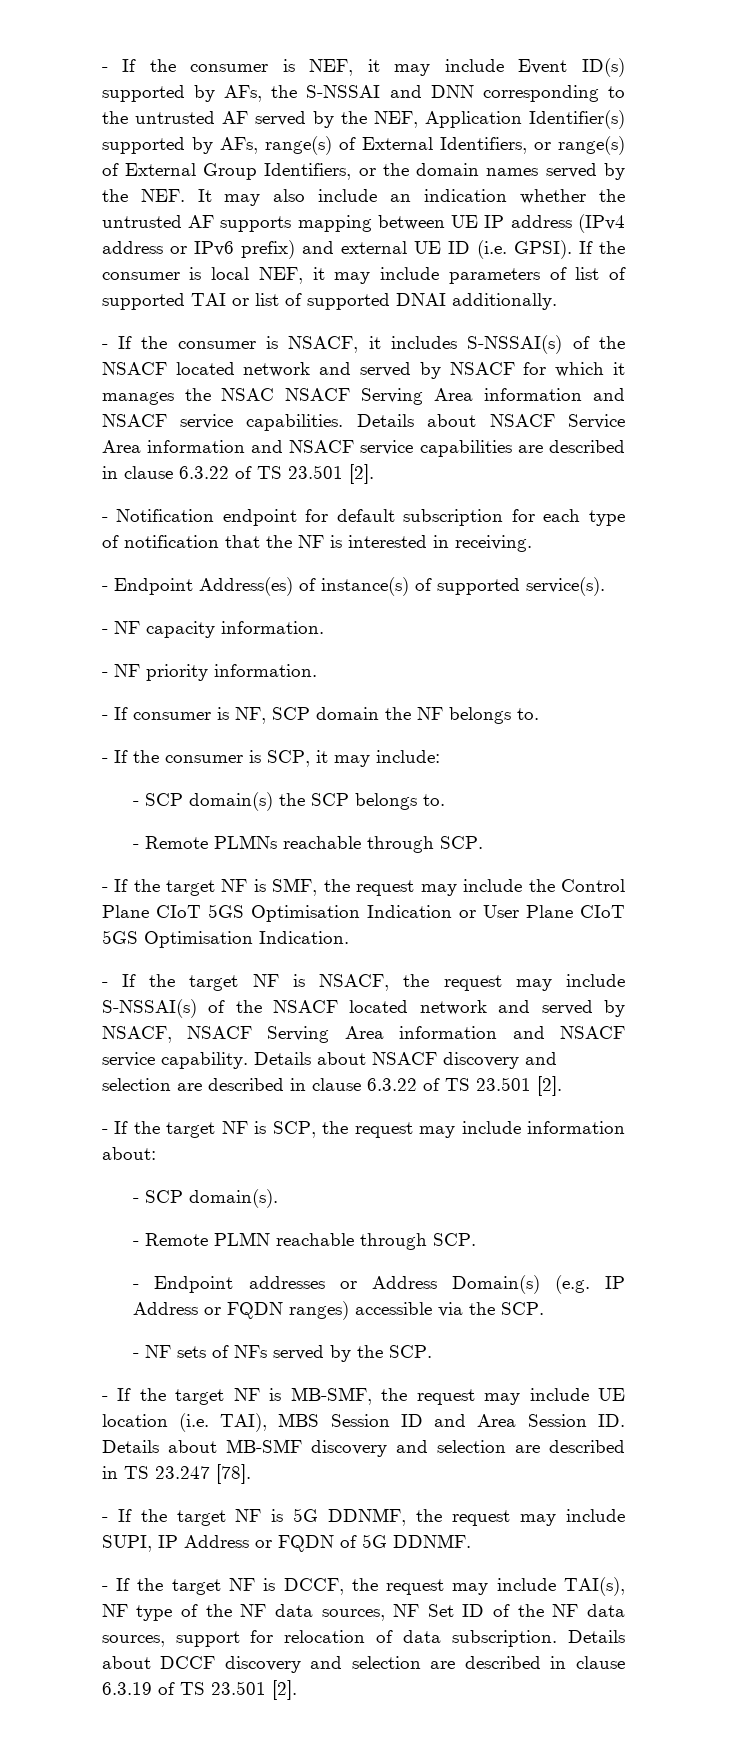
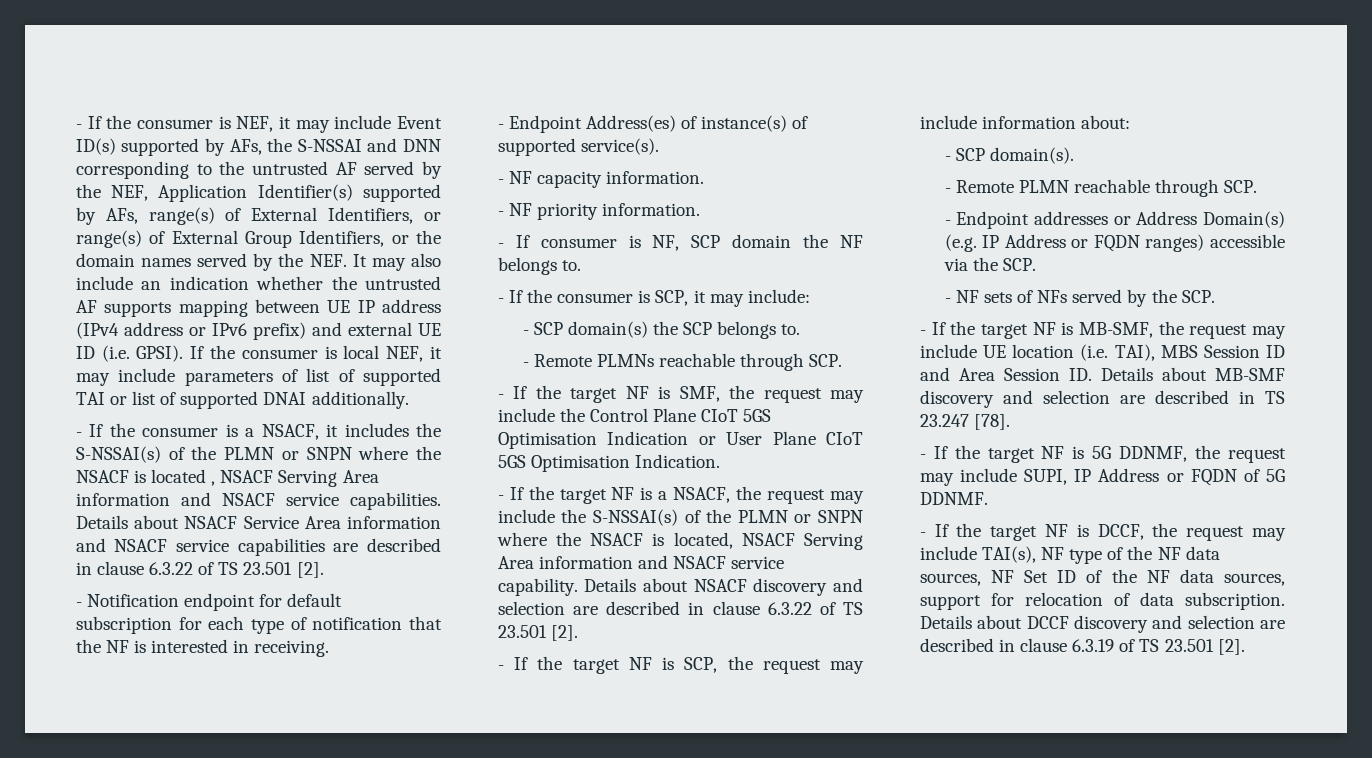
- - If the consumer is NSACF, it includes S-NSSAI(s) of the NSACF located network and served by NSACF for which it manages the NSAC NSACF Serving Area information and NSACF service capabilities.
+ - If the consumer is a NSACF, it includes the S-NSSAI(s) of the PLMN or SNPN where the NSACF is located , NSACF Serving Area information and NSACF service capabilities.
- - If the target NF is NSACF, the request may include S-NSSAI(s) of the NSACF located network and served by NSACF, NSACF Serving Area information and NSACF service capability.
+ - If the target NF is a NSACF, the request may include the S-NSSAI(s) of the PLMN or SNPN where the NSACF is located, NSACF Serving Area information and NSACF service capability.

